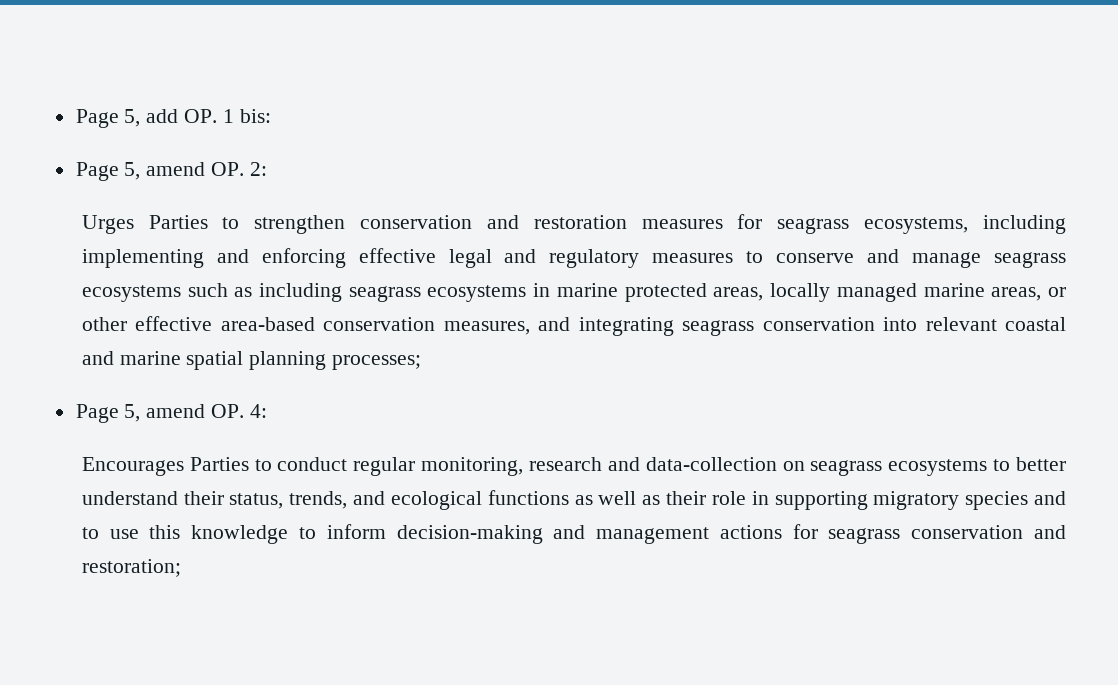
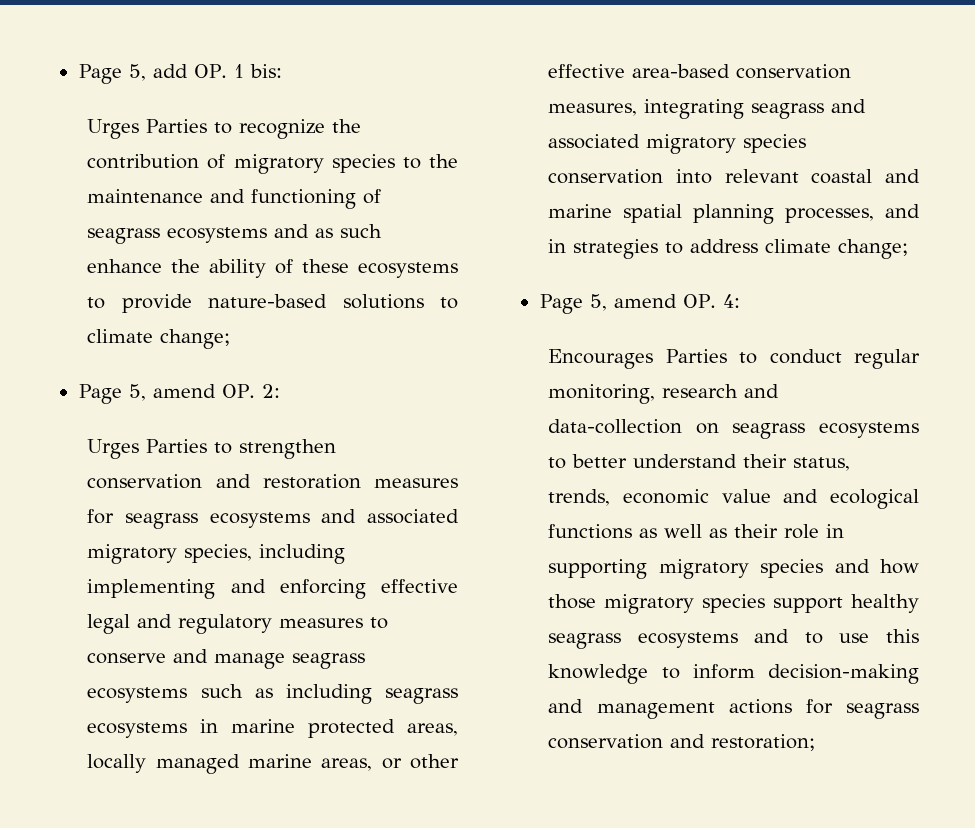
+ Urges Parties to recognize the contribution of migratory species to the maintenance and functioning of seagrass ecosystems and as such enhance the ability of these ecosystems to provide nature-based solutions to climate change;
- Urges Parties to strengthen conservation and restoration measures for seagrass ecosystems, including implementing and enforcing effective legal and regulatory measures to conserve and manage seagrass ecosystems such as including seagrass ecosystems in marine protected areas, locally managed marine areas, or other effective area-based conservation measures, and integrating seagrass conservation into relevant coastal and marine spatial planning processes;
+ Urges Parties to strengthen conservation and restoration measures for seagrass ecosystems and associated migratory species, including implementing and enforcing effective legal and regulatory measures to conserve and manage seagrass ecosystems such as including seagrass ecosystems in marine protected areas, locally managed marine areas, or other effective area-based conservation measures, integrating seagrass and associated migratory species conservation into relevant coastal and marine spatial planning processes, and in strategies to address climate change;
- Encourages Parties to conduct regular monitoring, research and data-collection on seagrass ecosystems to better understand their status, trends, and ecological functions as well as their role in supporting migratory species and to use this knowledge to inform decision-making and management actions for seagrass conservation and restoration;
+ Encourages Parties to conduct regular monitoring, research and data-collection on seagrass ecosystems to better understand their status, trends, economic value and ecological functions as well as their role in supporting migratory species and how those migratory species support healthy seagrass ecosystems and to use this knowledge to inform decision-making and management actions for seagrass conservation and restoration;

